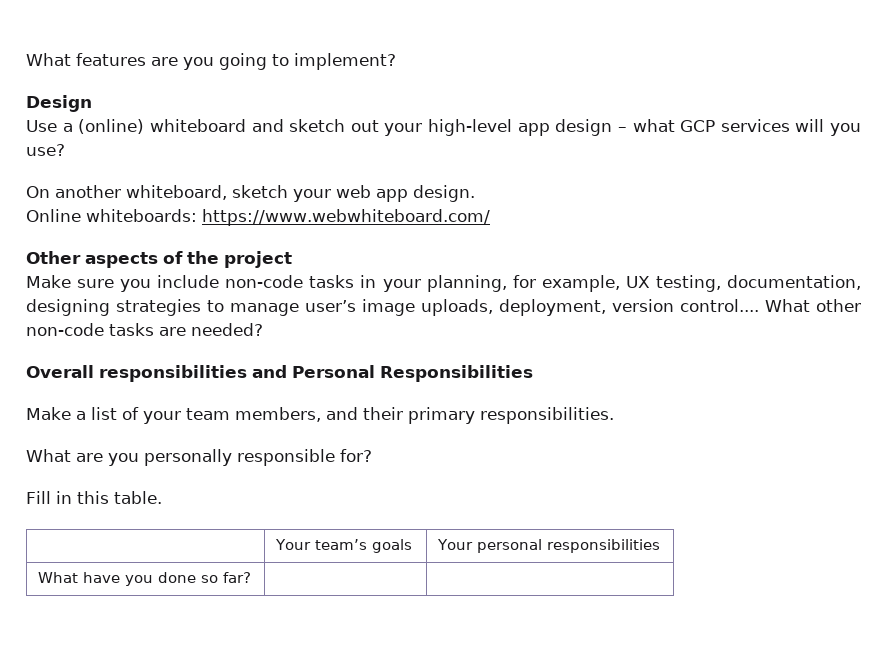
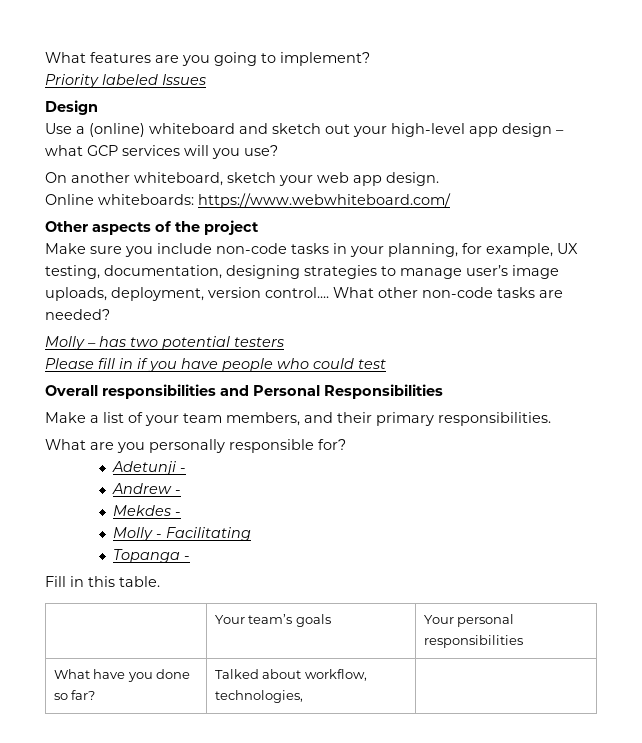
+ Priority labeled Issues
+ Molly – has two potential testers
+ Please fill in if you have people who could test
+ Adetunji -
+ Andrew -
+ Mekdes -
+ Molly - Facilitating
+ Topanga -
- What have you done so far? | |
+ What have you done so far? | Talked about workflow, technologies, |

